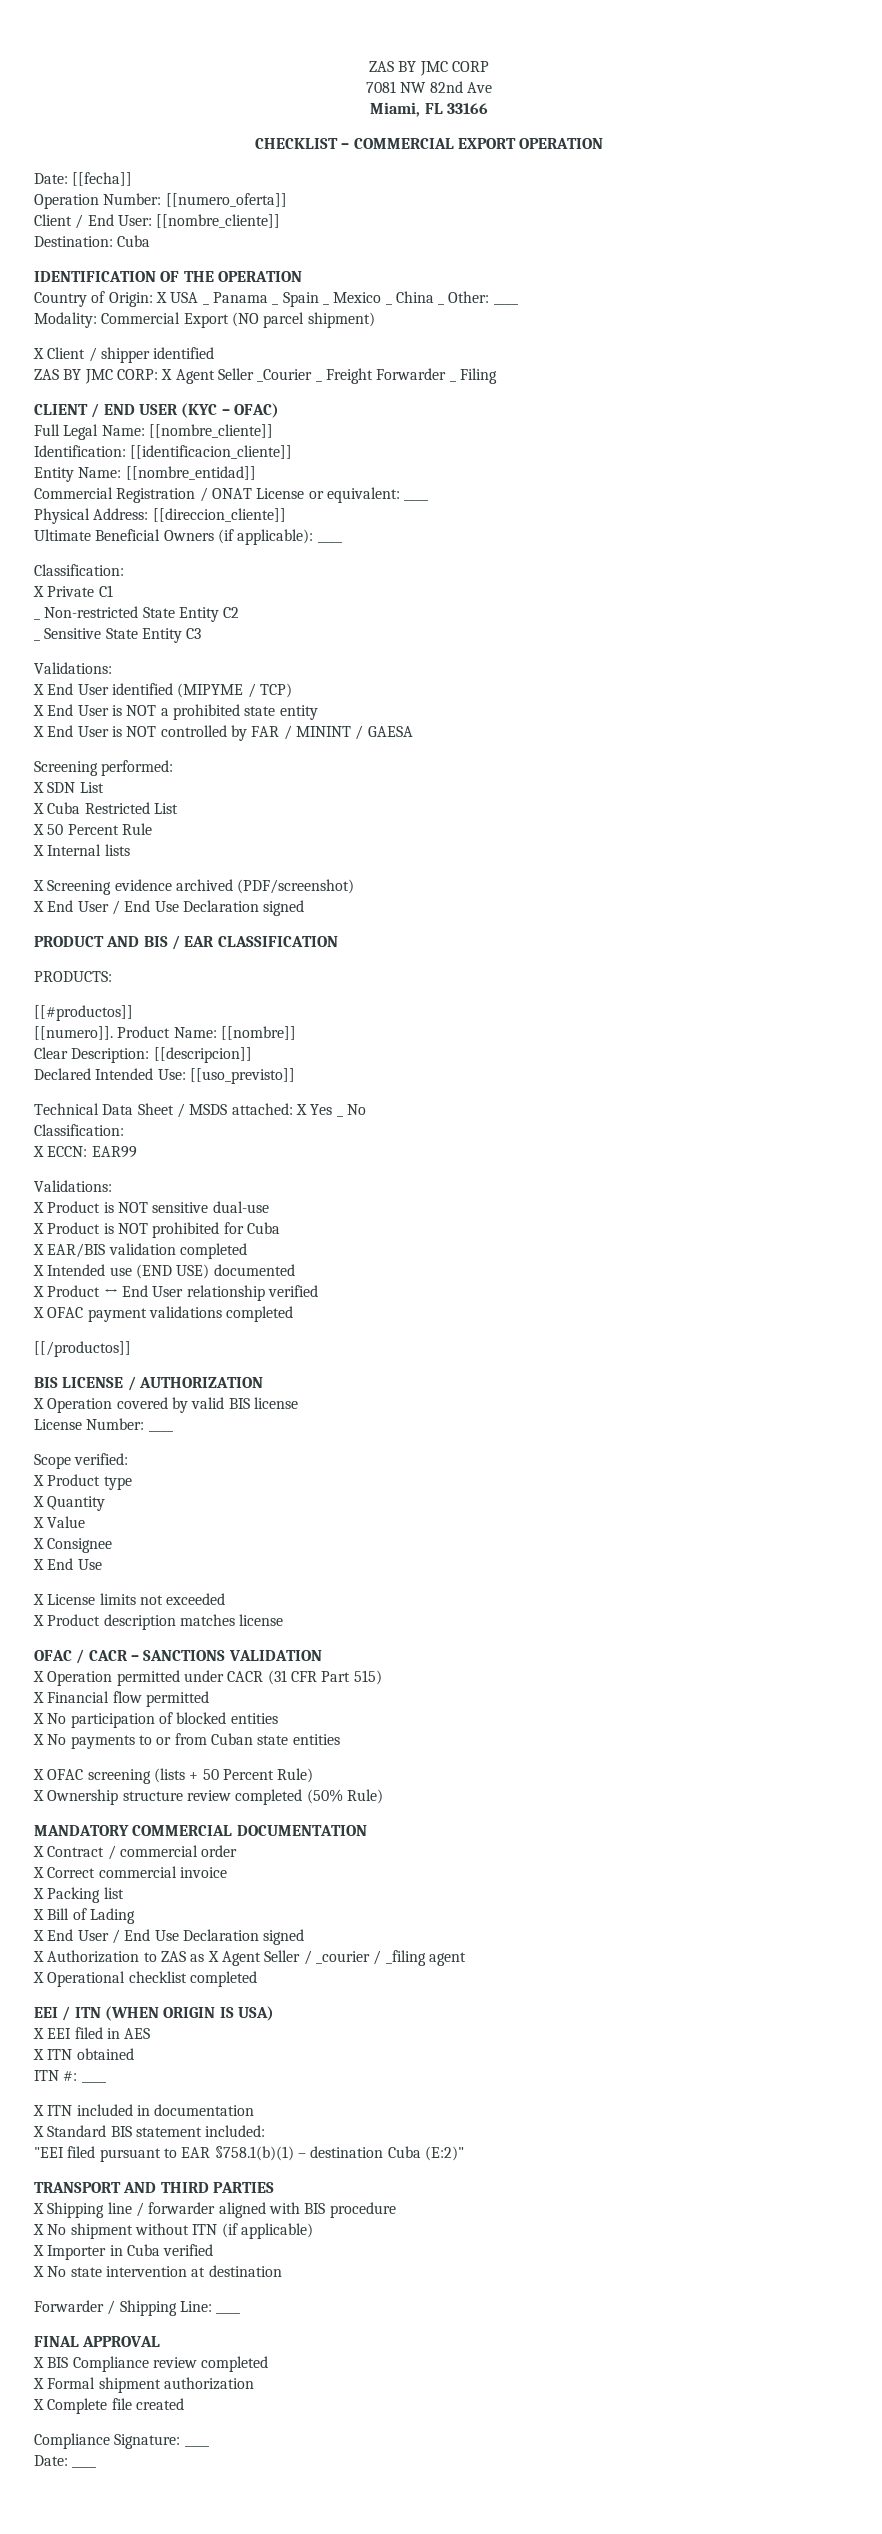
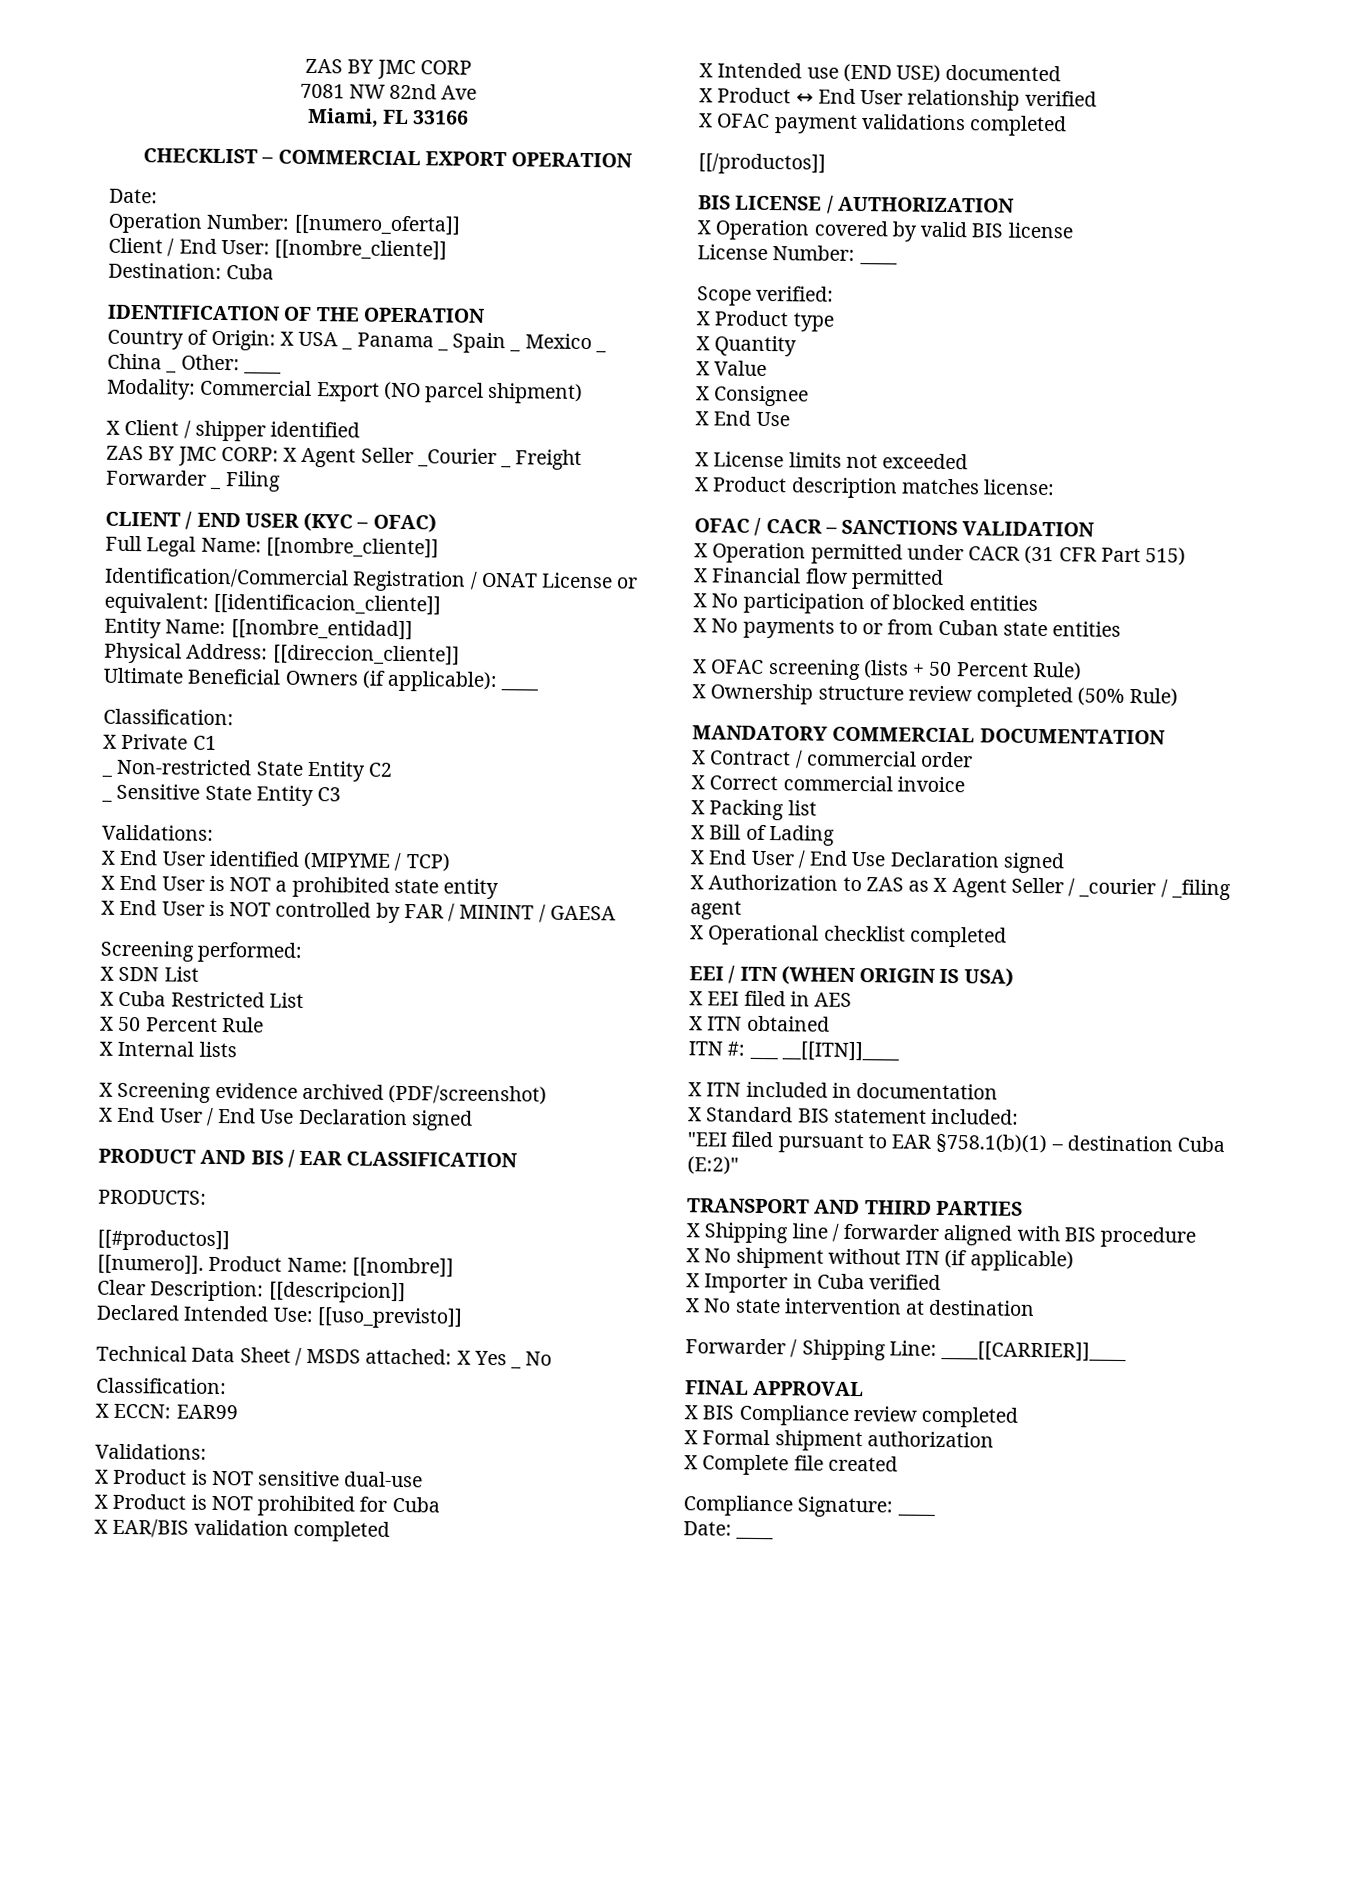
  CHECKLIST – COMMERCIAL EXPORT OPERATION
- Date: [[fecha]]
+ Date:
- Identification: [[identificacion_cliente]]
+ Identification/Commercial Registration / ONAT License or equivalent: [[identificacion_cliente]]
  Entity Name: [[nombre_entidad]]
- Commercial Registration / ONAT License or equivalent: ____
- X Product description matches license
+ X Product description matches license:
- ITN #: ____
+ ITN #: ___ __[[ITN]]____
- Forwarder / Shipping Line: ____
+ Forwarder / Shipping Line: ____[[CARRIER]]____

